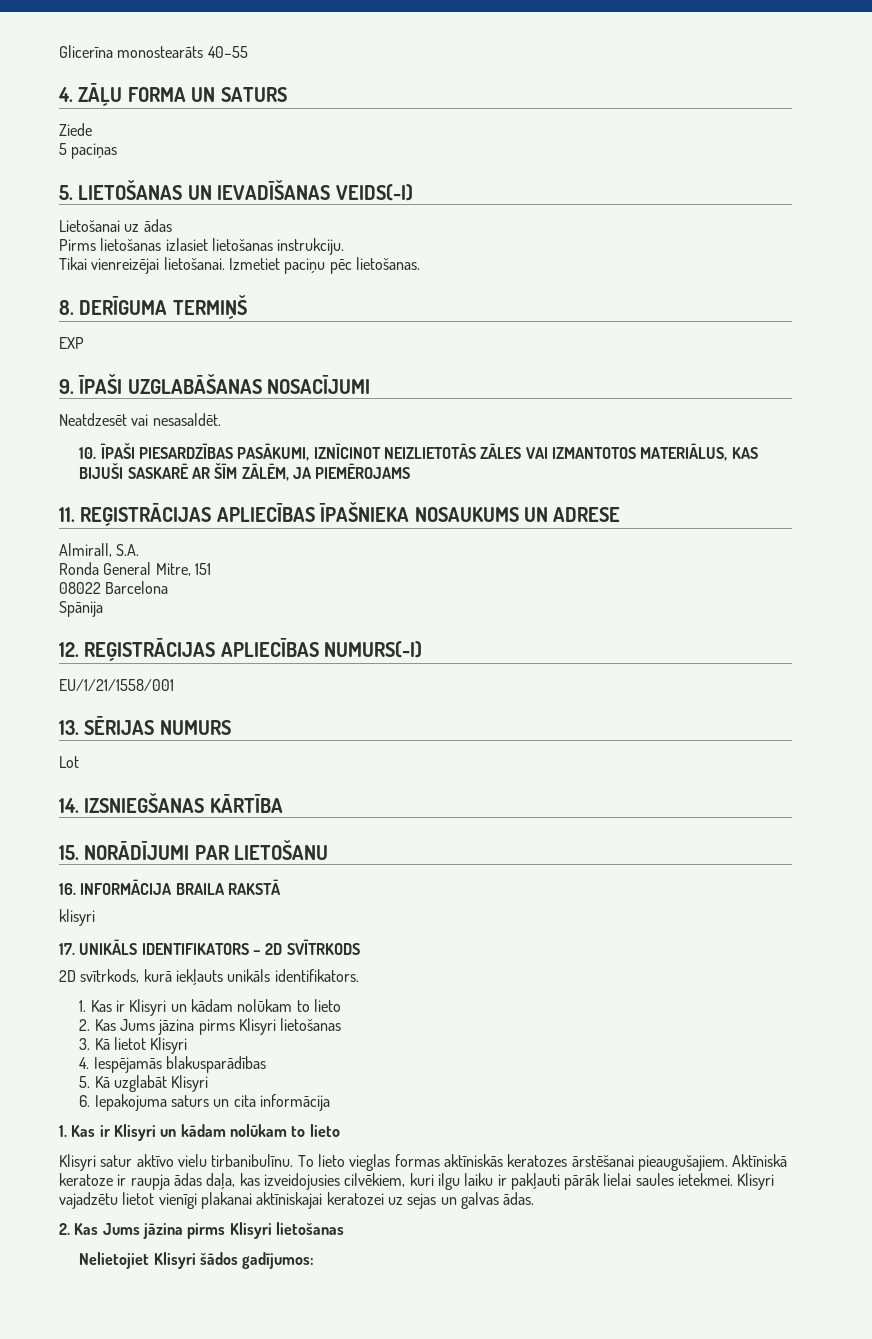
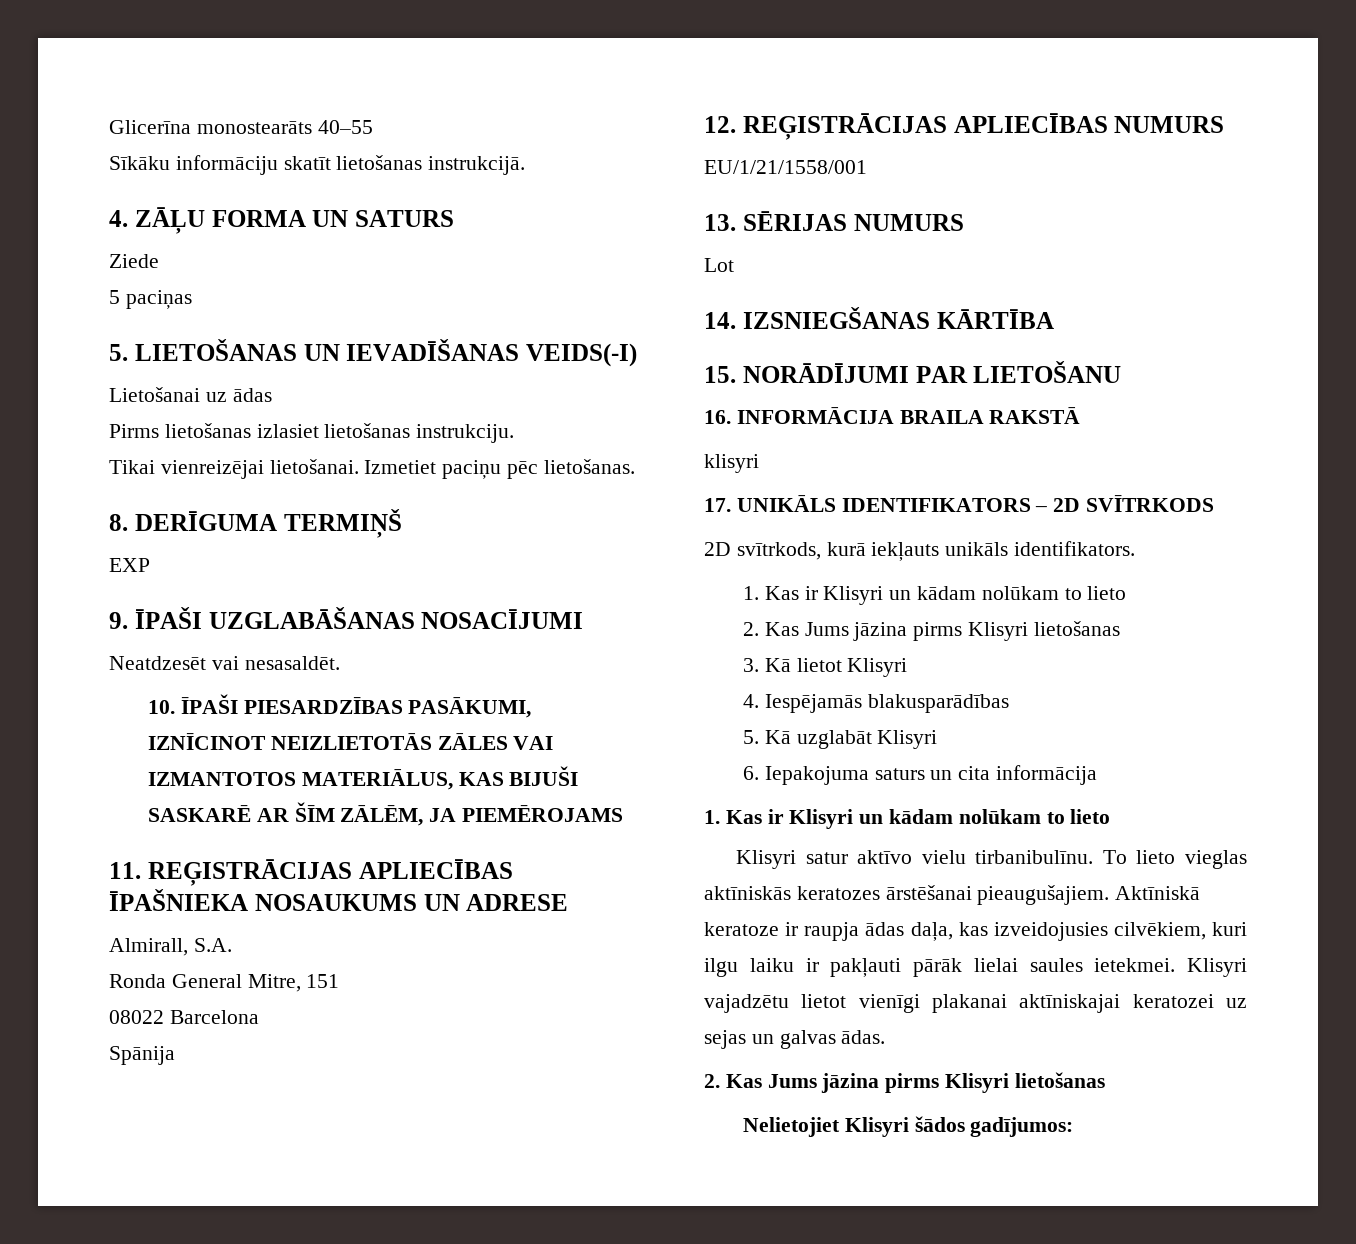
+ Sīkāku informāciju skatīt lietošanas instrukcijā.
- 12. REĢISTRĀCIJAS APLIECĪBAS NUMURS(-I)
+ 12. REĢISTRĀCIJAS APLIECĪBAS NUMURS
- To lieto vieglas formas aktīniskās keratozes ārstēšanai pieaugušajiem.
+ To lieto vieglas aktīniskās keratozes ārstēšanai pieaugušajiem.

